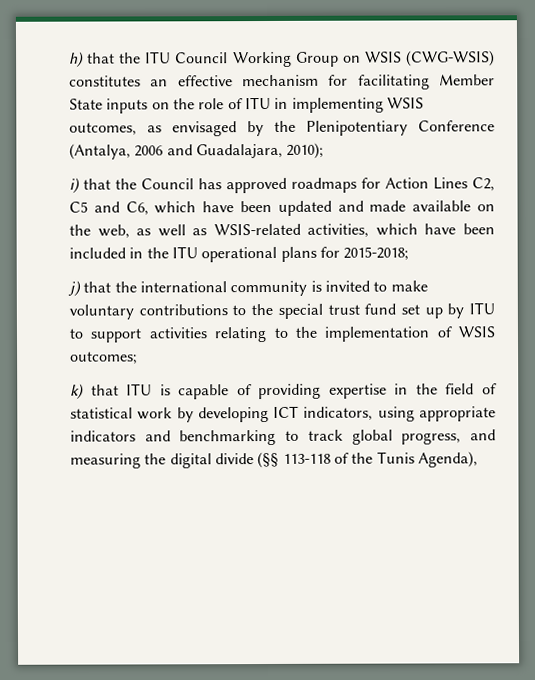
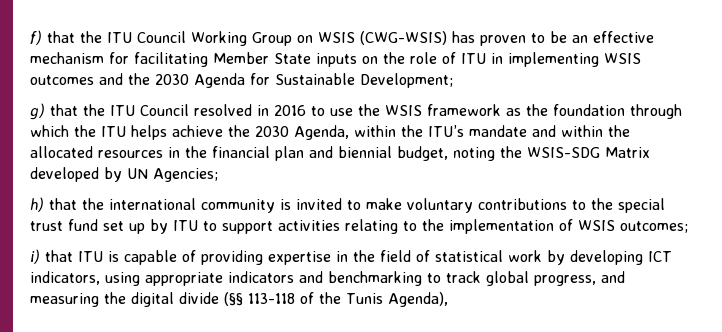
- h) that the ITU Council Working Group on WSIS (CWG-WSIS) constitutes an effective mechanism for facilitating Member State inputs on the role of ITU in implementing WSIS outcomes, as envisaged by the Plenipotentiary Conference (Antalya, 2006 and Guadalajara, 2010);
- i) that the Council has approved roadmaps for Action Lines C2, C5 and C6, which have been updated and made available on the web, as well as WSIS-related activities, which have been included in the ITU operational plans for 2015-2018;
- j) that the international community is invited to make voluntary contributions to the special trust fund set up by ITU to support activities relating to the implementation of WSIS outcomes;
+ f) that the ITU Council Working Group on WSIS (CWG-WSIS) has proven to be an effective mechanism for facilitating Member State inputs on the role of ITU in implementing WSIS outcomes and the 2030 Agenda for Sustainable Development;
+ g) that the ITU Council resolved in 2016 to use the WSIS framework as the foundation through which the ITU helps achieve the 2030 Agenda, within the ITU’s mandate and within the allocated resources in the financial plan and biennial budget, noting the WSIS-SDG Matrix developed by UN Agencies;
+ h) that the international community is invited to make voluntary contributions to the special trust fund set up by ITU to support activities relating to the implementation of WSIS outcomes;
- k) that ITU is capable of providing expertise in the field of statistical work by developing ICT indicators, using appropriate indicators and benchmarking to track global progress, and measuring the digital divide (§§ 113-118 of the Tunis Agenda),
+ i) that ITU is capable of providing expertise in the field of statistical work by developing ICT indicators, using appropriate indicators and benchmarking to track global progress, and measuring the digital divide (§§ 113-118 of the Tunis Agenda),

